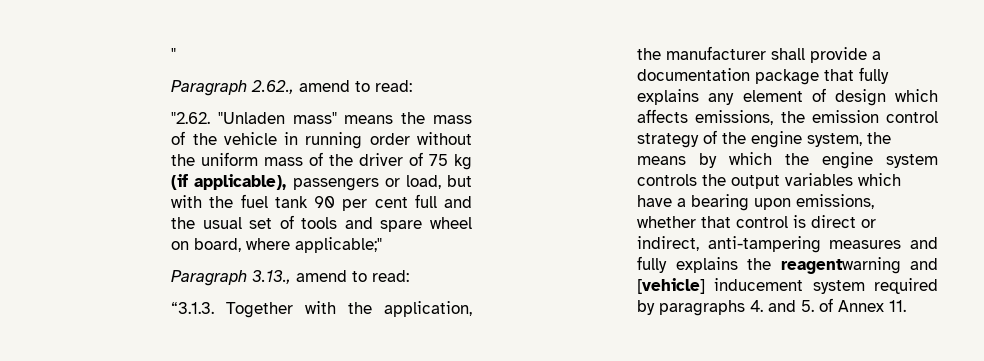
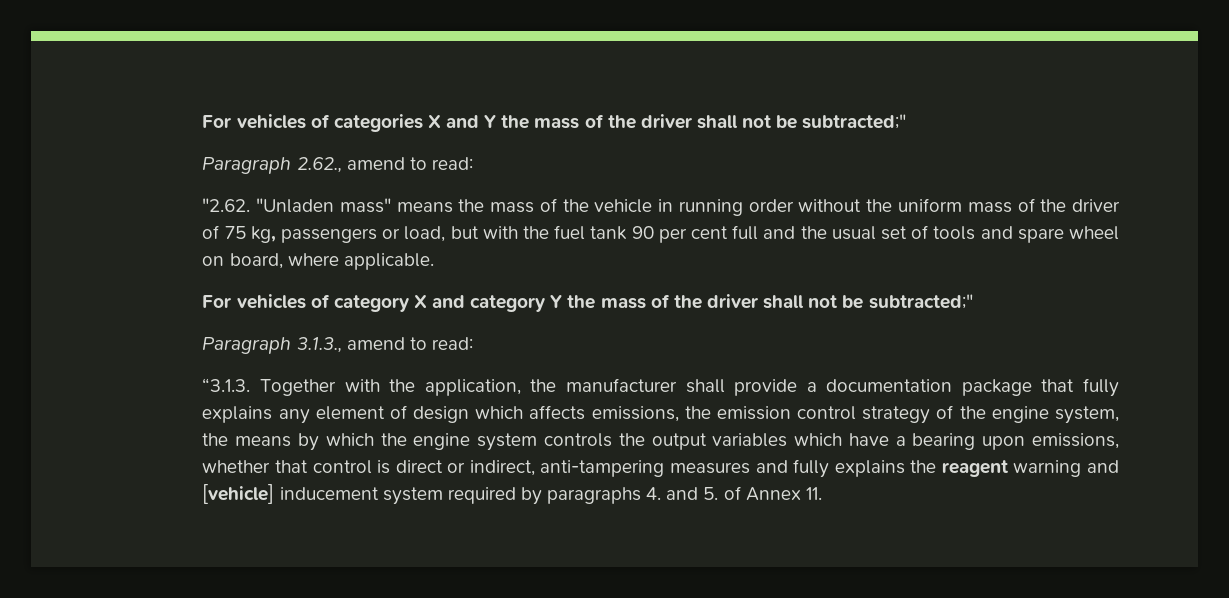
- "
+ For vehicles of categories X and Y the mass of the driver shall not be subtracted;"
- "2.62. "Unladen mass" means the mass of the vehicle in running order without the uniform mass of the driver of 75 kg (if applicable), passengers or load, but with the fuel tank 90 per cent full and the usual set of tools and spare wheel on board, where applicable;"
- Paragraph 3.13., amend to read:
+ "2.62. "Unladen mass" means the mass of the vehicle in running order without the uniform mass of the driver of 75 kg, passengers or load, but with the fuel tank 90 per cent full and the usual set of tools and spare wheel on board, where applicable.
+ For vehicles of category X and category Y the mass of the driver shall not be subtracted;"
+ Paragraph 3.1.3., amend to read:
- “3.1.3. Together with the application, the manufacturer shall provide a documentation package that fully explains any element of design which affects emissions, the emission control strategy of the engine system, the means by which the engine system controls the output variables which have a bearing upon emissions, whether that control is direct or indirect, anti-tampering measures and fully explains the reagentwarning and [vehicle] inducement system required by paragraphs 4. and 5. of Annex 11.
+ “3.1.3. Together with the application, the manufacturer shall provide a documentation package that fully explains any element of design which affects emissions, the emission control strategy of the engine system, the means by which the engine system controls the output variables which have a bearing upon emissions, whether that control is direct or indirect, anti-tampering measures and fully explains the reagent warning and [vehicle] inducement system required by paragraphs 4. and 5. of Annex 11.

